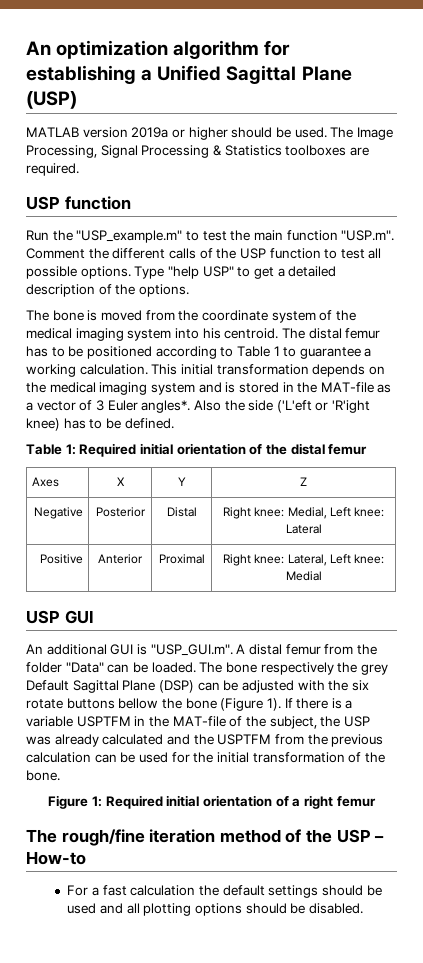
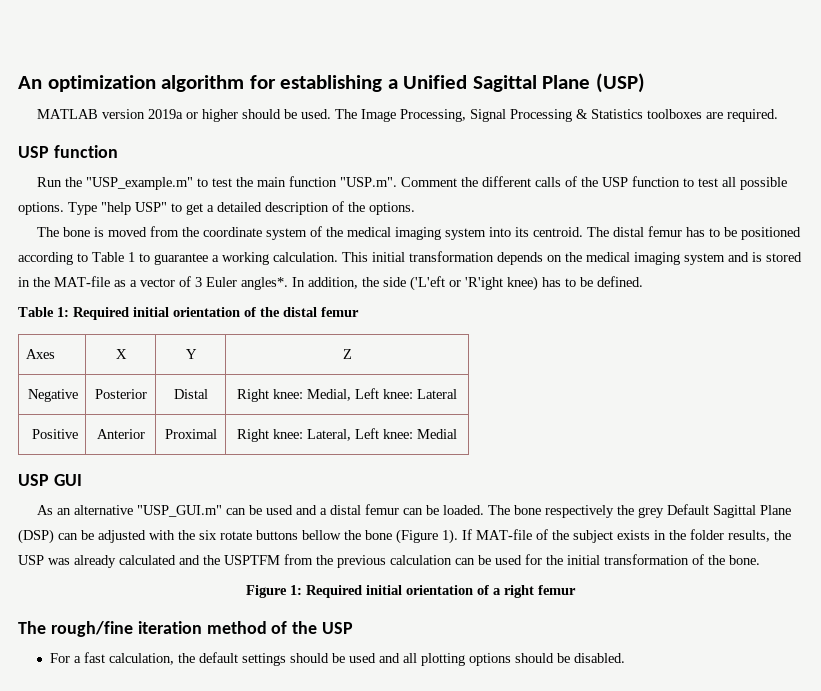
- The bone is moved from the coordinate system of the medical imaging system into his centroid.
+ The bone is moved from the coordinate system of the medical imaging system into its centroid.
- Also the side ('L'eft or 'R'ight knee) has to be defined.
+ In addition, the side ('L'eft or 'R'ight knee) has to be defined.
- An additional GUI is "USP_GUI.m". A distal femur from the folder "Data" can be loaded.
+ As an alternative "USP_GUI.m" can be used and a distal femur can be loaded.
- If there is a variable USPTFM in the MAT-file of the subject, the USP was already calculated and the USPTFM from the previous calculation can be used for the initial transformation of the bone.
+ If MAT-file of the subject exists in the folder results, the USP was already calculated and the USPTFM from the previous calculation can be used for the initial transformation of the bone.
- The rough/fine iteration method of the USP – How-to
+ The rough/fine iteration method of the USP
- For a fast calculation the default settings should be used and all plotting options should be disabled.
+ For a fast calculation, the default settings should be used and all plotting options should be disabled.

